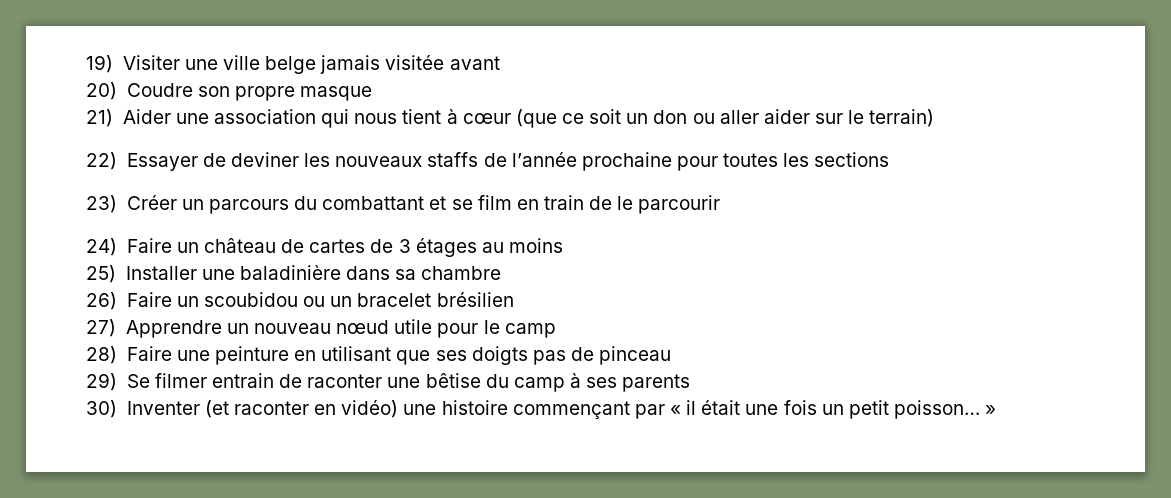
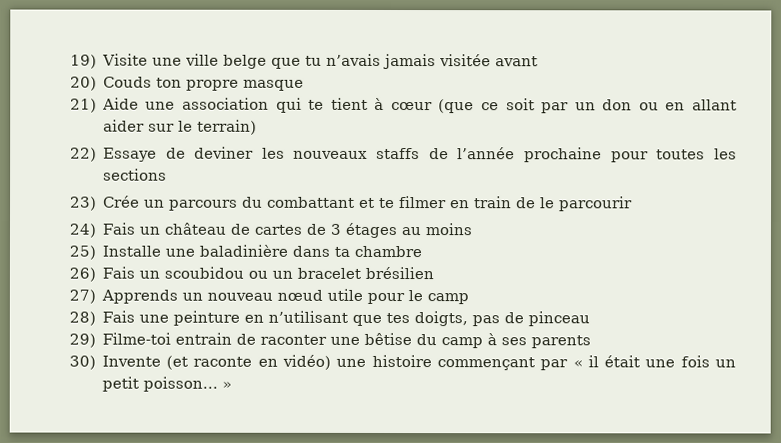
- 19) Visiter une ville belge jamais visitée avant
+ 19) Visite une ville belge que tu n’avais jamais visitée avant
- 20) Coudre son propre masque
+ 20) Couds ton propre masque
- 21) Aider une association qui nous tient à cœur (que ce soit un don ou aller aider sur le terrain)
+ 21) Aide une association qui te tient à cœur (que ce soit par un don ou en allant aider sur le terrain)
- 22) Essayer de deviner les nouveaux staffs de l’année prochaine pour toutes les sections
+ 22) Essaye de deviner les nouveaux staffs de l’année prochaine pour toutes les sections
- 23) Créer un parcours du combattant et se film en train de le parcourir
+ 23) Crée un parcours du combattant et te filmer en train de le parcourir
- 24) Faire un château de cartes de 3 étages au moins
+ 24) Fais un château de cartes de 3 étages au moins
- 25) Installer une baladinière dans sa chambre
+ 25) Installe une baladinière dans ta chambre
- 26) Faire un scoubidou ou un bracelet brésilien
+ 26) Fais un scoubidou ou un bracelet brésilien
- 27) Apprendre un nouveau nœud utile pour le camp
+ 27) Apprends un nouveau nœud utile pour le camp
- 28) Faire une peinture en utilisant que ses doigts pas de pinceau
+ 28) Fais une peinture en n’utilisant que tes doigts, pas de pinceau
- 29) Se filmer entrain de raconter une bêtise du camp à ses parents
+ 29) Filme-toi entrain de raconter une bêtise du camp à ses parents
- 30) Inventer (et raconter en vidéo) une histoire commençant par « il était une fois un petit poisson… »
+ 30) Invente (et raconte en vidéo) une histoire commençant par « il était une fois un petit poisson… »

